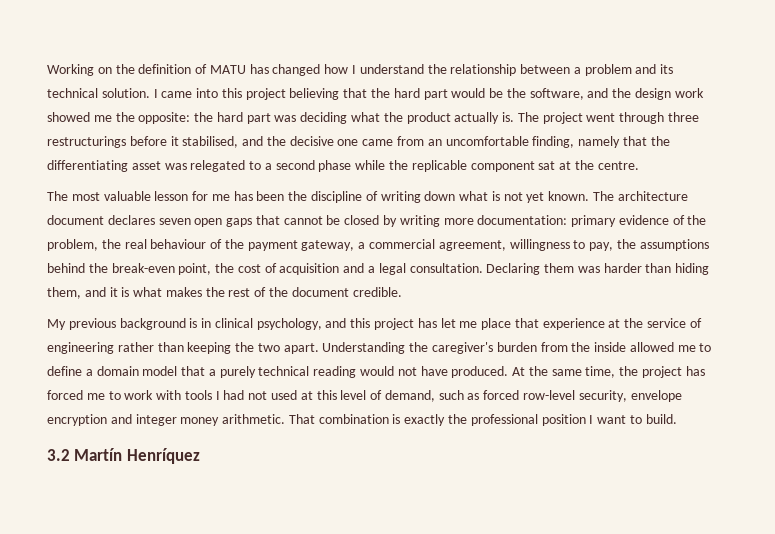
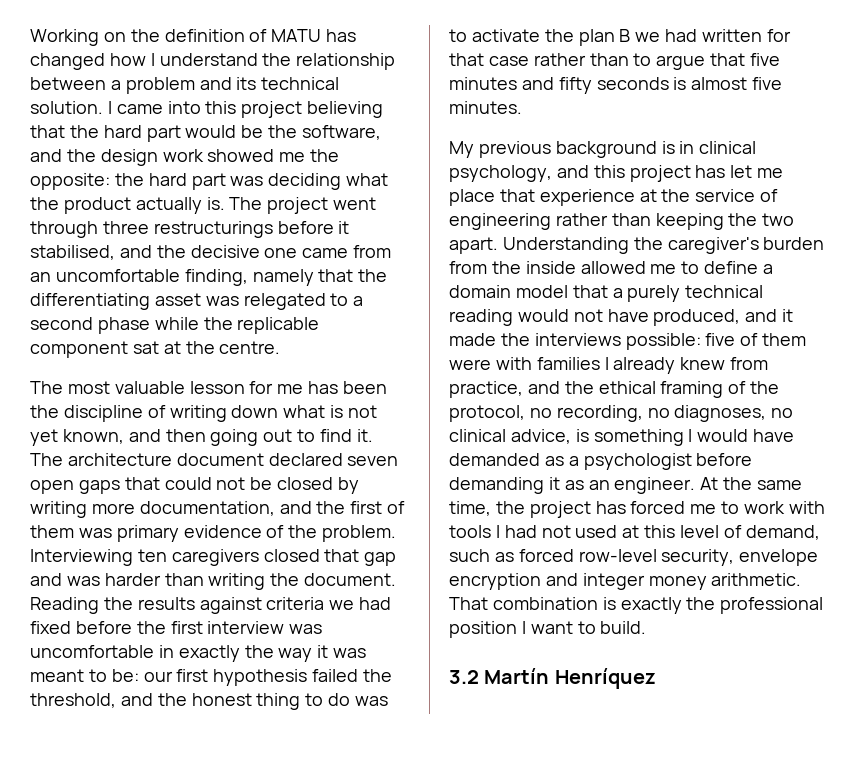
- The most valuable lesson for me has been the discipline of writing down what is not yet known.
+ The most valuable lesson for me has been the discipline of writing down what is not yet known, and then going out to find it.
- The architecture document declares seven open gaps that cannot be closed by writing more documentation: primary evidence of the problem, the real behaviour of the payment gateway, a commercial agreement, willingness to pay, the assumptions behind the break-even point, the cost of acquisition and a legal consultation. Declaring them was harder than hiding them, and it is what makes the rest of the document credible.
+ The architecture document declared seven open gaps that could not be closed by writing more documentation, and the first of them was primary evidence of the problem. Interviewing ten caregivers closed that gap and was harder than writing the document. Reading the results against criteria we had fixed before the first interview was uncomfortable in exactly the way it was meant to be: our first hypothesis failed the threshold, and the honest thing to do was to activate the plan B we had written for that case rather than to argue that five minutes and fifty seconds is almost five minutes.
- Understanding the caregiver's burden from the inside allowed me to define a domain model that a purely technical reading would not have produced.
+ Understanding the caregiver's burden from the inside allowed me to define a domain model that a purely technical reading would not have produced, and it made the interviews possible: five of them were with families I already knew from practice, and the ethical framing of the protocol, no recording, no diagnoses, no clinical advice, is something I would have demanded as a psychologist before demanding it as an engineer.

